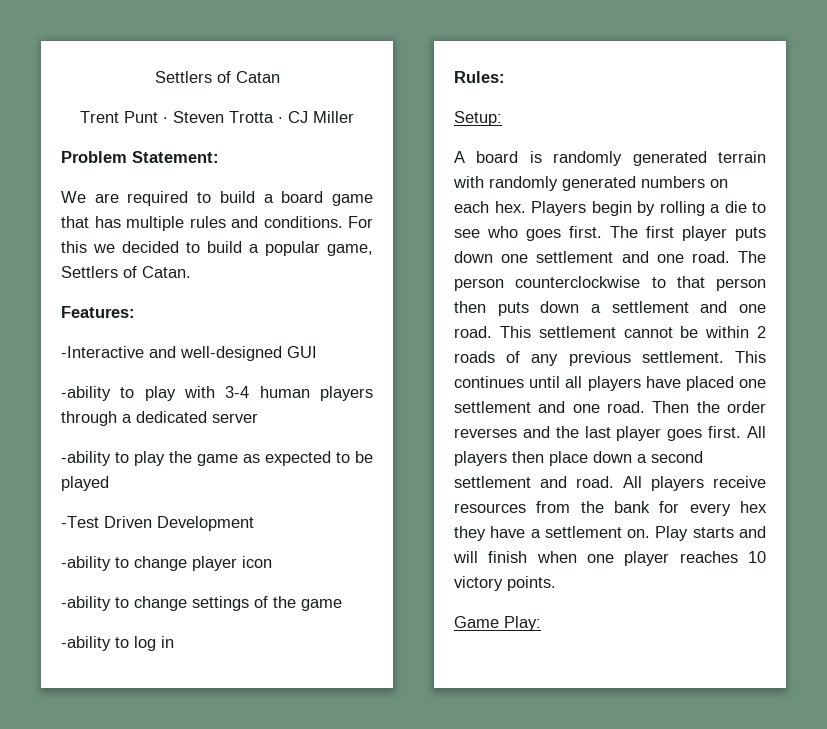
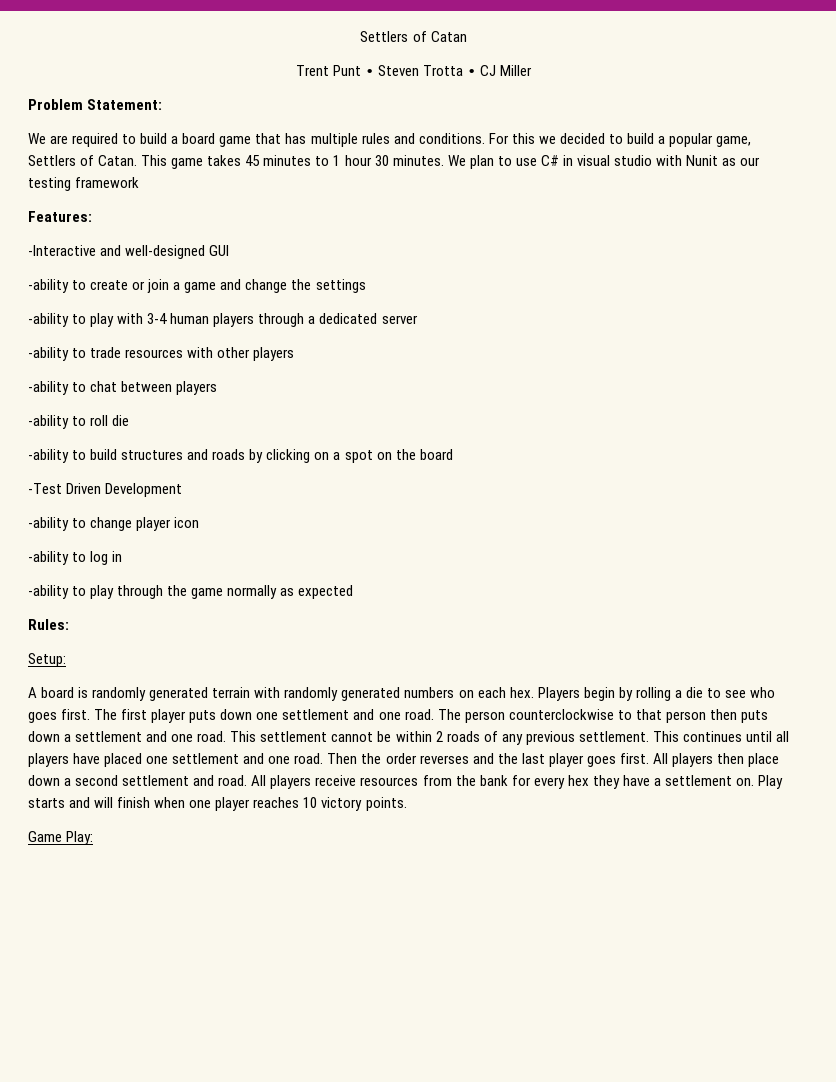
+ This game takes 45 minutes to 1 hour 30 minutes. We plan to use C# in visual studio with Nunit as our testing framework
+ -ability to create or join a game and change the settings
- -ability to play the game as expected to be played
+ -ability to trade resources with other players
+ -ability to chat between players
+ -ability to roll die
+ -ability to build structures and roads by clicking on a spot on the board
- -ability to change settings of the game
  -ability to log in
+ -ability to play through the game normally as expected

